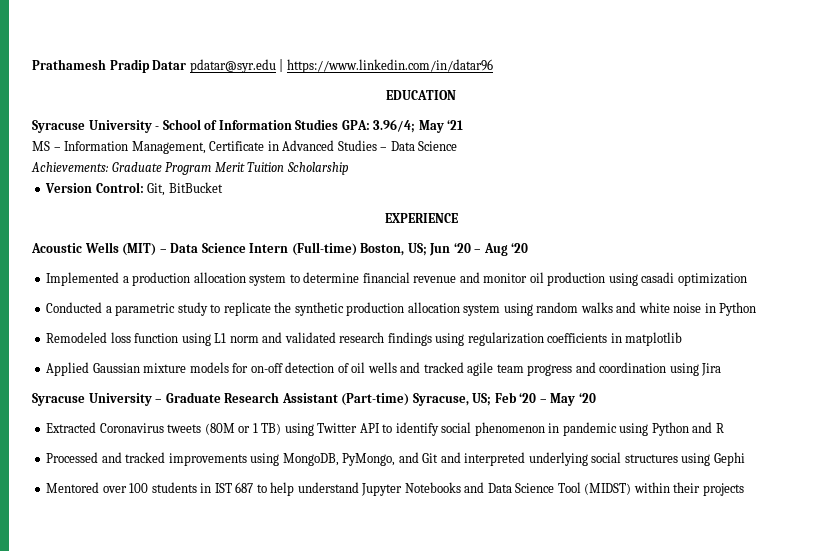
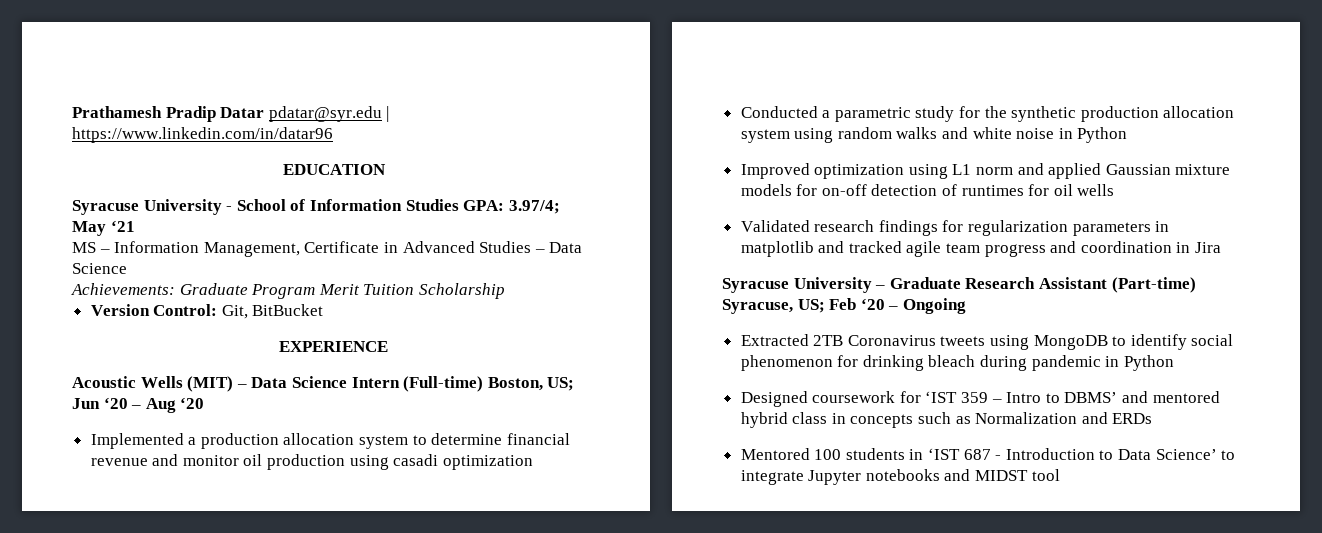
- Syracuse University - School of Information Studies GPA: 3.96/4; May ‘21
+ Syracuse University - School of Information Studies GPA: 3.97/4; May ‘21
- Conducted a parametric study to replicate the synthetic production allocation system using random walks and white noise in Python
+ Conducted a parametric study for the synthetic production allocation system using random walks and white noise in Python
- Remodeled loss function using L1 norm and validated research findings using regularization coefficients in matplotlib
- Applied Gaussian mixture models for on-off detection of oil wells and tracked agile team progress and coordination using Jira
+ Improved optimization using L1 norm and applied Gaussian mixture models for on-off detection of runtimes for oil wells
+ Validated research findings for regularization parameters in matplotlib and tracked agile team progress and coordination in Jira
- Syracuse University – Graduate Research Assistant (Part-time) Syracuse, US; Feb ‘20 – May ‘20
+ Syracuse University – Graduate Research Assistant (Part-time) Syracuse, US; Feb ‘20 – Ongoing
- Extracted Coronavirus tweets (80M or 1 TB) using Twitter API to identify social phenomenon in pandemic using Python and R
- Processed and tracked improvements using MongoDB, PyMongo, and Git and interpreted underlying social structures using Gephi
+ Extracted 2TB Coronavirus tweets using MongoDB to identify social phenomenon for drinking bleach during pandemic in Python
+ Designed coursework for ‘IST 359 – Intro to DBMS’ and mentored hybrid class in concepts such as Normalization and ERDs
- Mentored over 100 students in IST 687 to help understand Jupyter Notebooks and Data Science Tool (MIDST) within their projects
+ Mentored 100 students in ‘IST 687 - Introduction to Data Science’ to integrate Jupyter notebooks and MIDST tool

